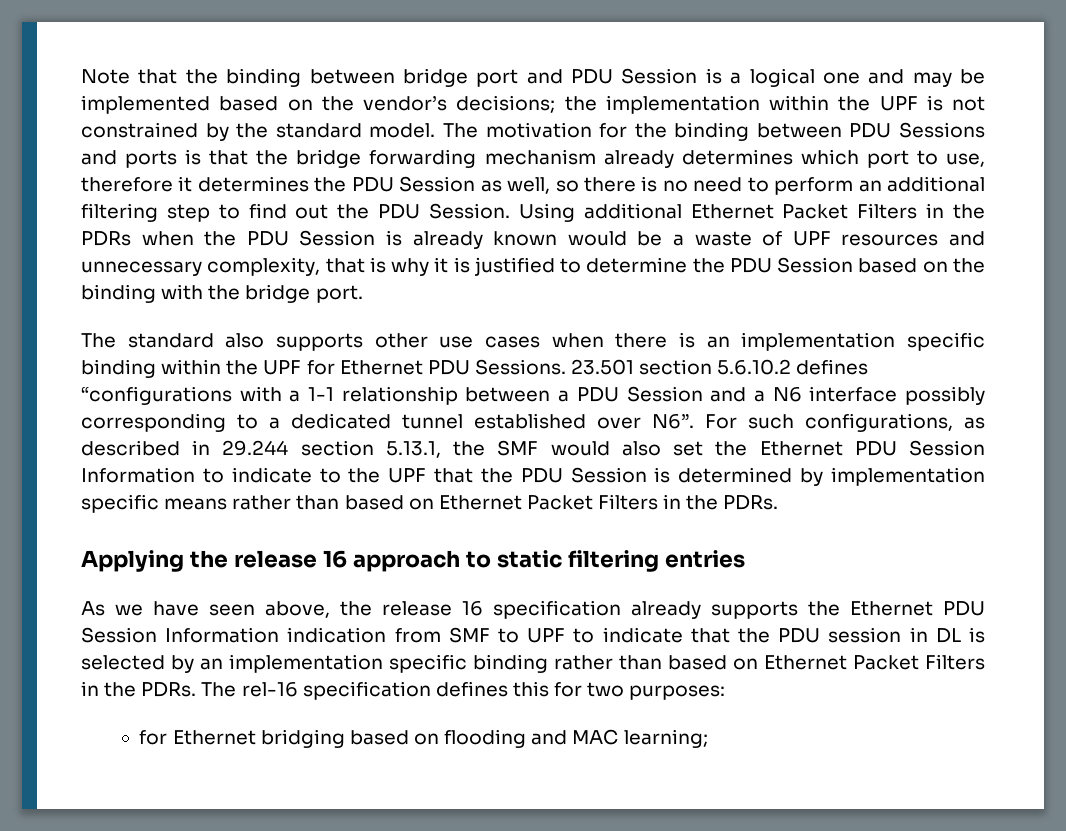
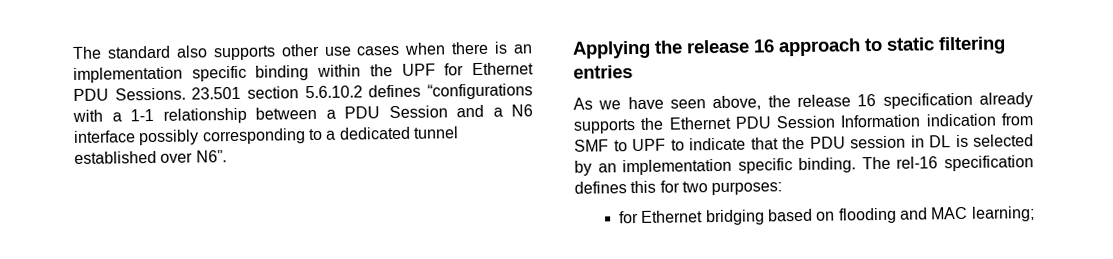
- Note that the binding between bridge port and PDU Session is a logical one and may be implemented based on the vendor’s decisions; the implementation within the UPF is not constrained by the standard model. The motivation for the binding between PDU Sessions and ports is that the bridge forwarding mechanism already determines which port to use, therefore it determines the PDU Session as well, so there is no need to perform an additional filtering step to find out the PDU Session. Using additional Ethernet Packet Filters in the PDRs when the PDU Session is already known would be a waste of UPF resources and unnecessary complexity, that is why it is justified to determine the PDU Session based on the binding with the bridge port.
- 23.501 section 5.6.10.2 defines “configurations with a 1-1 relationship between a PDU Session and a N6 interface possibly corresponding to a dedicated tunnel established over N6”. For such configurations, as described in 29.244 section 5.13.1, the SMF would also set the Ethernet PDU Session Information to indicate to the UPF that the PDU Session is determined by implementation specific means rather than based on Ethernet Packet Filters in the PDRs.
+ 23.501 section 5.6.10.2 defines “configurations with a 1-1 relationship between a PDU Session and a N6 interface possibly corresponding to a dedicated tunnel established over N6”.
- As we have seen above, the release 16 specification already supports the Ethernet PDU Session Information indication from SMF to UPF to indicate that the PDU session in DL is selected by an implementation specific binding rather than based on Ethernet Packet Filters in the PDRs.
+ As we have seen above, the release 16 specification already supports the Ethernet PDU Session Information indication from SMF to UPF to indicate that the PDU session in DL is selected by an implementation specific binding.

